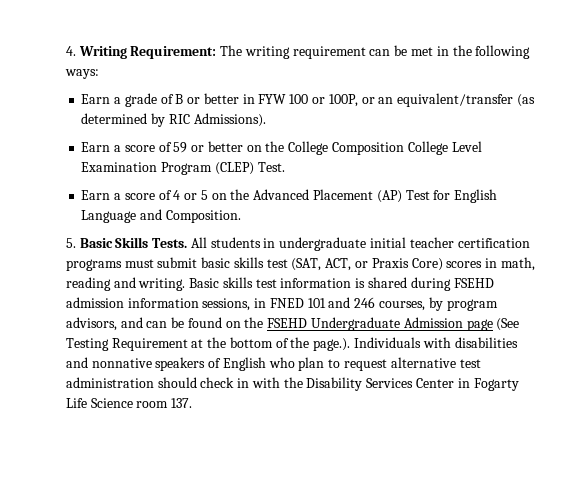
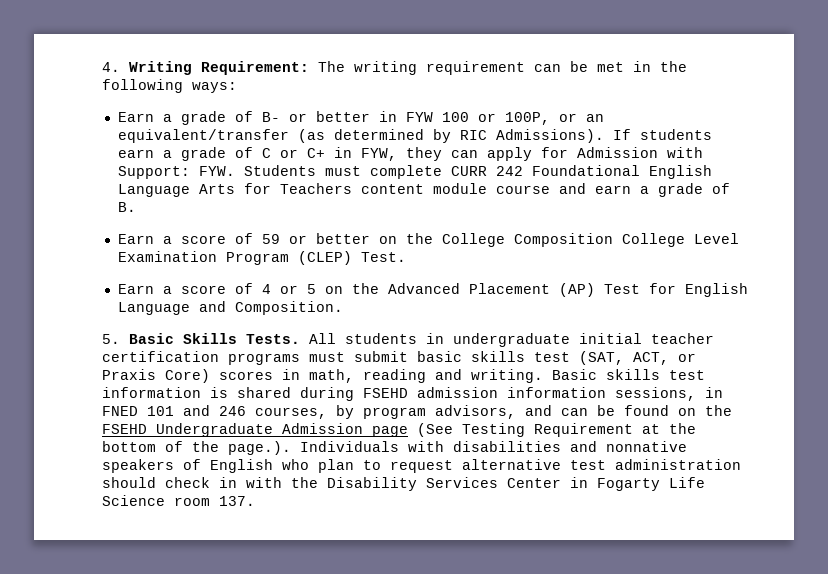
- Earn a grade of B or better in FYW 100 or 100P, or an equivalent/transfer (as determined by RIC Admissions).
+ Earn a grade of B- or better in FYW 100 or 100P, or an equivalent/transfer (as determined by RIC Admissions). If students earn a grade of C or C+ in FYW, they can apply for Admission with Support: FYW. Students must complete CURR 242 Foundational English Language Arts for Teachers content module course and earn a grade of B.

